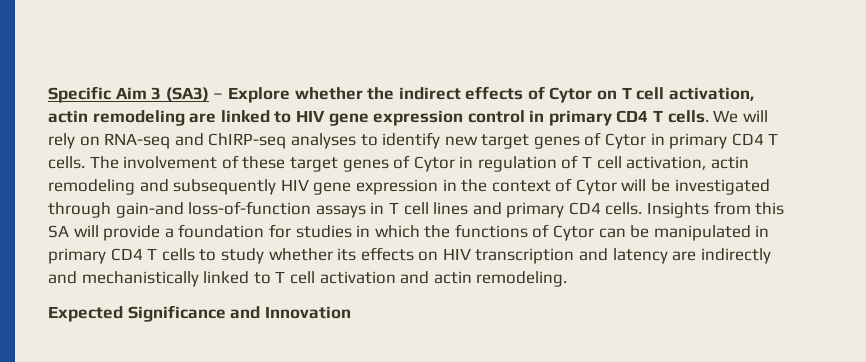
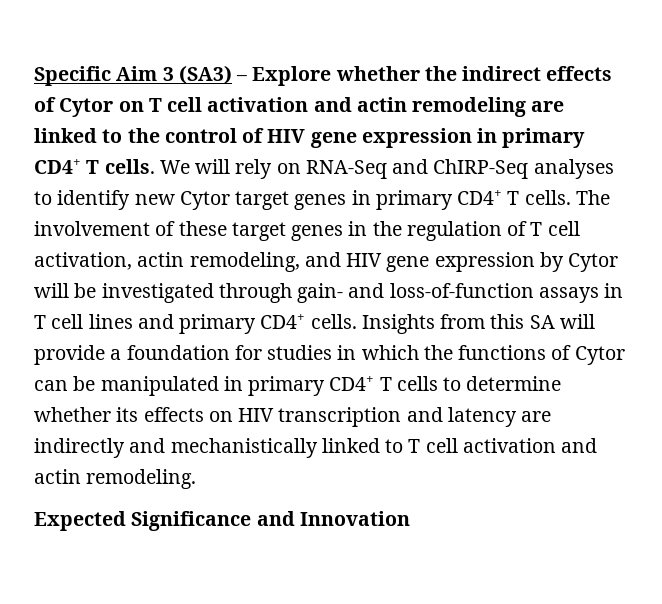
- Specific Aim 3 (SA3) – Explore whether the indirect effects of Cytor on T cell activation, actin remodeling are linked to HIV gene expression control in primary CD4 T cells.
+ Specific Aim 3 (SA3) – Explore whether the indirect effects of Cytor on T cell activation and actin remodeling are linked to the control of HIV gene expression in primary CD4+ T cells.
- We will rely on RNA-seq and ChIRP-seq analyses to identify new target genes of Cytor in primary CD4 T cells.
+ We will rely on RNA-Seq and ChIRP-Seq analyses to identify new Cytor target genes in primary CD4+ T cells.
- The involvement of these target genes of Cytor in regulation of T cell activation, actin remodeling and subsequently HIV gene expression in the context of Cytor will be investigated through gain-and loss-of-function assays in T cell lines and primary CD4 cells.
+ The involvement of these target genes in the regulation of T cell activation, actin remodeling, and HIV gene expression by Cytor will be investigated through gain- and loss-of-function assays in T cell lines and primary CD4+ cells.
- Insights from this SA will provide a foundation for studies in which the functions of Cytor can be manipulated in primary CD4 T cells to study whether its effects on HIV transcription and latency are indirectly and mechanistically linked to T cell activation and actin remodeling.
+ Insights from this SA will provide a foundation for studies in which the functions of Cytor can be manipulated in primary CD4+ T cells to determine whether its effects on HIV transcription and latency are indirectly and mechanistically linked to T cell activation and actin remodeling.

